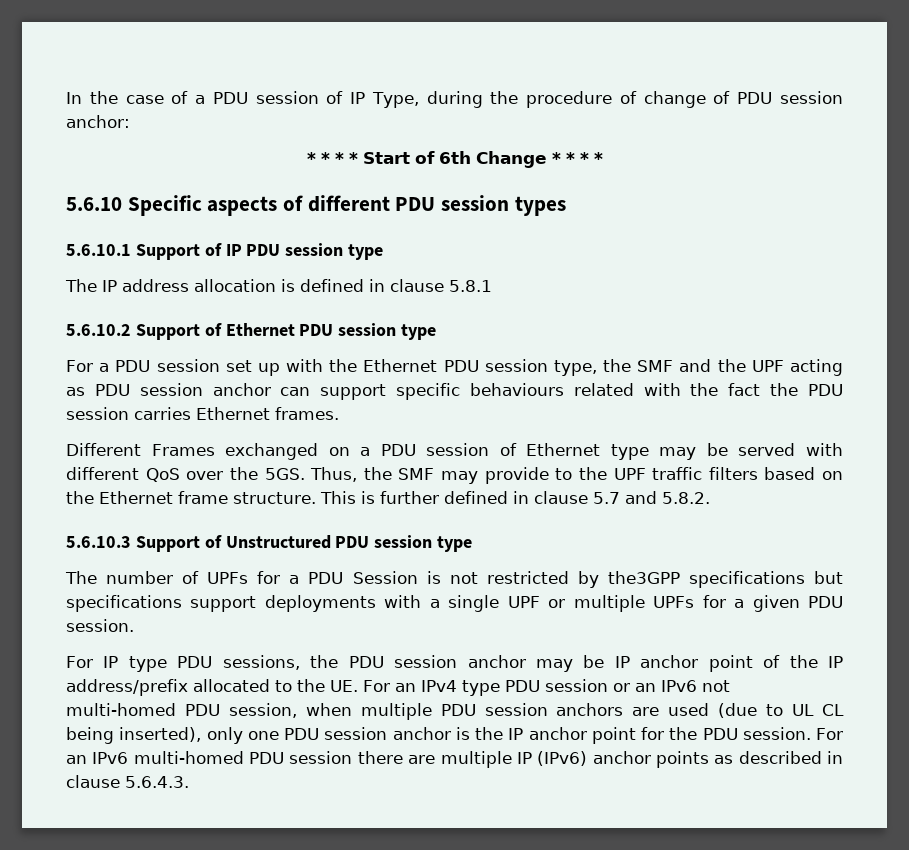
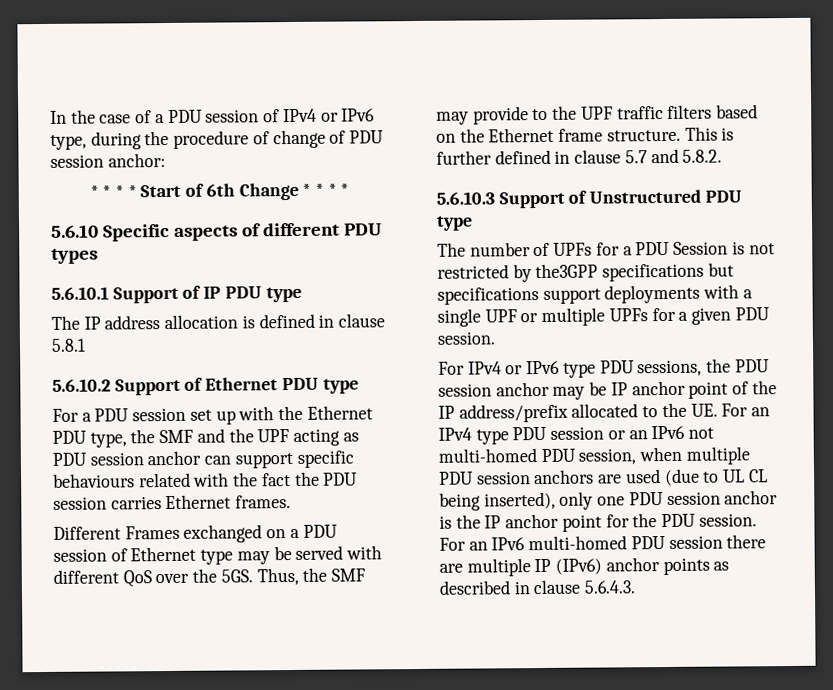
- In the case of a PDU session of IP Type, during the procedure of change of PDU session anchor:
+ In the case of a PDU session of IPv4 or IPv6 type, during the procedure of change of PDU session anchor:
- 5.6.10 Specific aspects of different PDU session types
+ 5.6.10 Specific aspects of different PDU types
- 5.6.10.1 Support of IP PDU session type
+ 5.6.10.1 Support of IP PDU type
- 5.6.10.2 Support of Ethernet PDU session type
+ 5.6.10.2 Support of Ethernet PDU type
- For a PDU session set up with the Ethernet PDU session type, the SMF and the UPF acting as PDU session anchor can support specific behaviours related with the fact the PDU session carries Ethernet frames.
+ For a PDU session set up with the Ethernet PDU type, the SMF and the UPF acting as PDU session anchor can support specific behaviours related with the fact the PDU session carries Ethernet frames.
- 5.6.10.3 Support of Unstructured PDU session type
+ 5.6.10.3 Support of Unstructured PDU type
- For IP type PDU sessions, the PDU session anchor may be IP anchor point of the IP address/prefix allocated to the UE. For an IPv4 type PDU session or an IPv6 not multi-homed PDU session, when multiple PDU session anchors are used (due to UL CL being inserted), only one PDU session anchor is the IP anchor point for the PDU session.
+ For IPv4 or IPv6 type PDU sessions, the PDU session anchor may be IP anchor point of the IP address/prefix allocated to the UE. For an IPv4 type PDU session or an IPv6 not multi-homed PDU session, when multiple PDU session anchors are used (due to UL CL being inserted), only one PDU session anchor is the IP anchor point for the PDU session.

